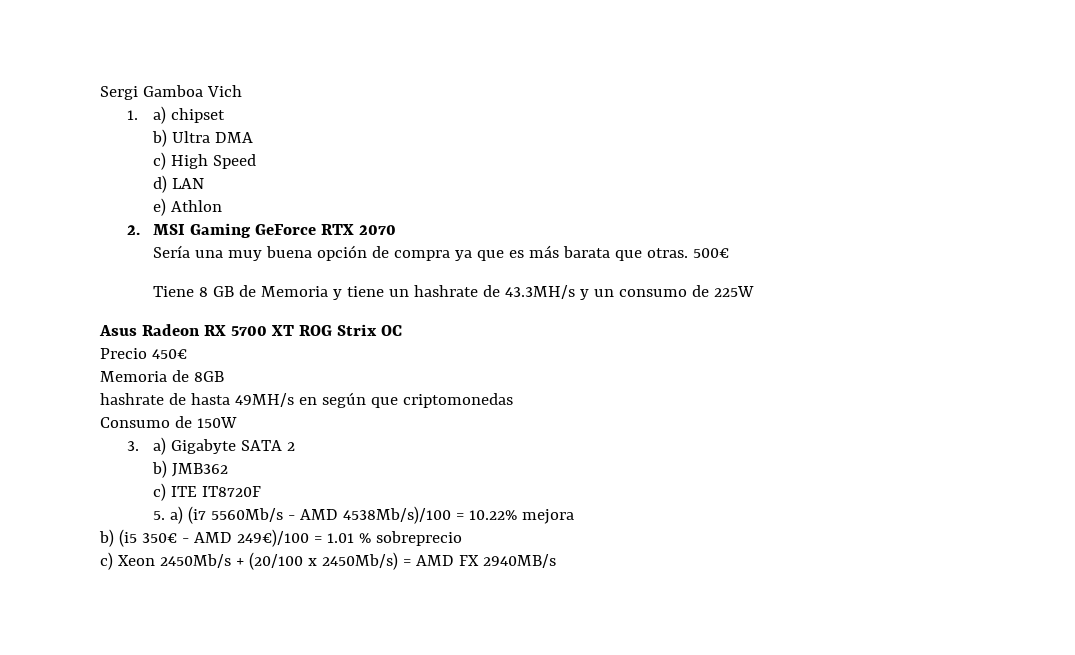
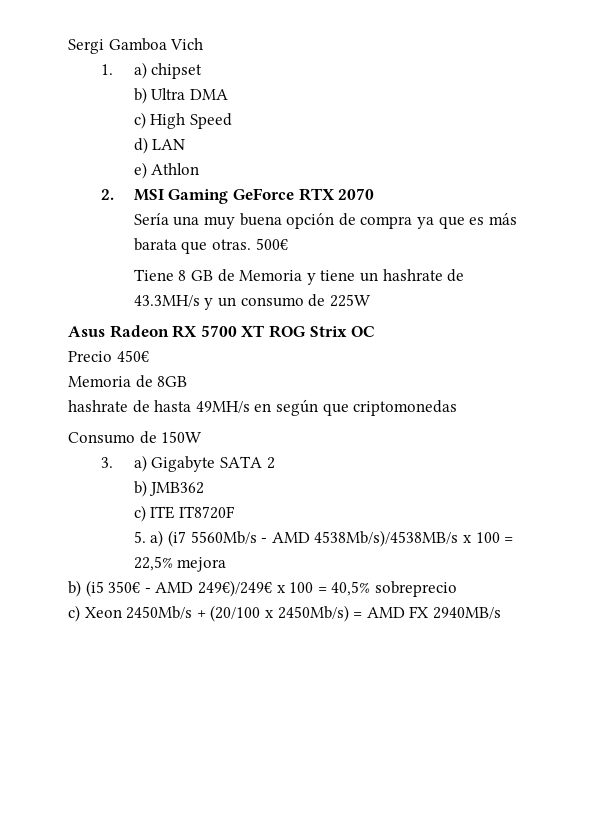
- 5. a) (i7 5560Mb/s - AMD 4538Mb/s)/100 = 10.22% mejora
+ 5. a) (i7 5560Mb/s - AMD 4538Mb/s)/4538MB/s x 100 = 22,5% mejora
- b) (i5 350€ - AMD 249€)/100 = 1.01 % sobreprecio
+ b) (i5 350€ - AMD 249€)/249€ x 100 = 40,5% sobreprecio

